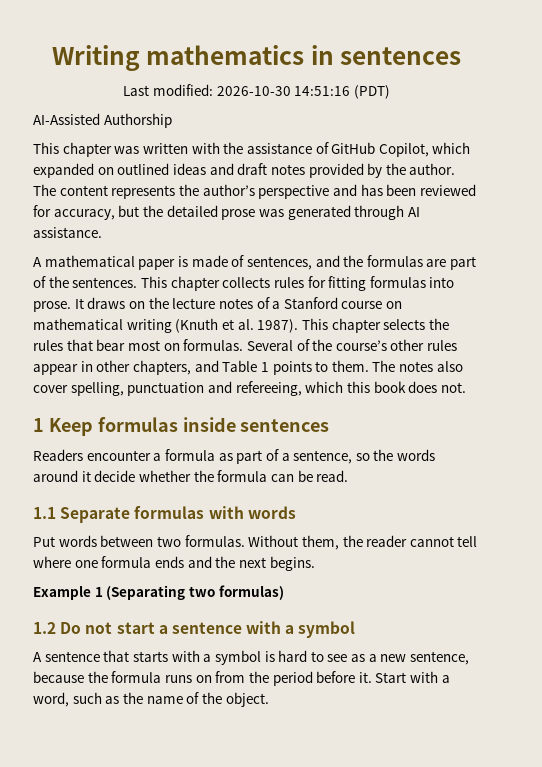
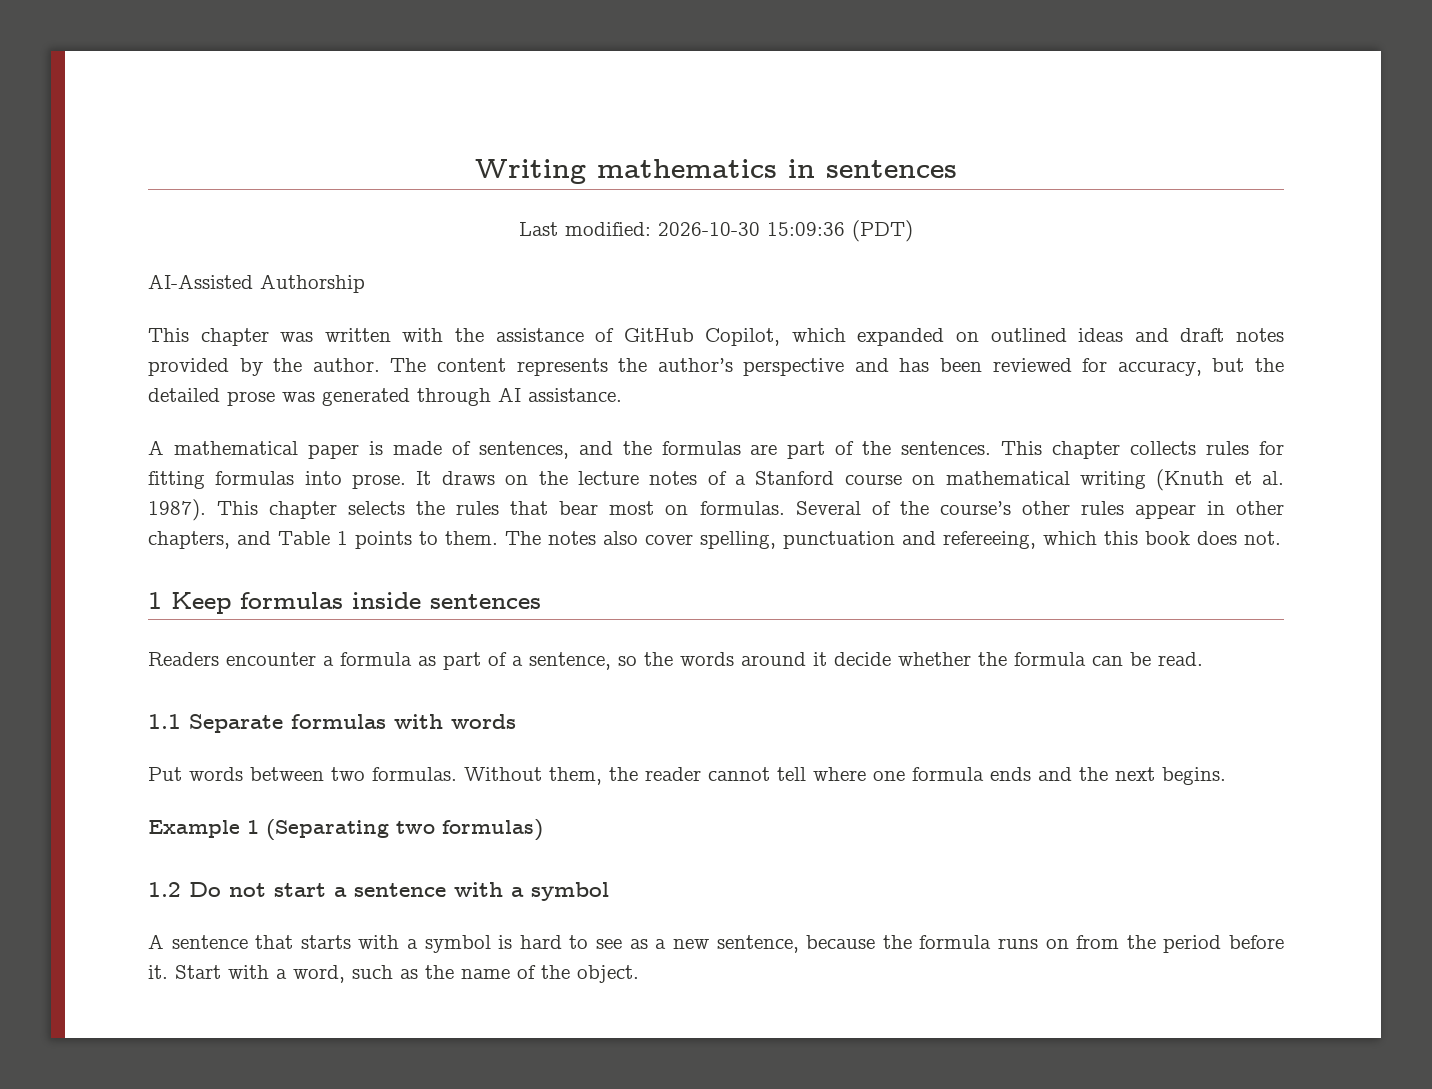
- Last modified: 2026-10-30 14:51:16 (PDT)
+ Last modified: 2026-10-30 15:09:36 (PDT)

